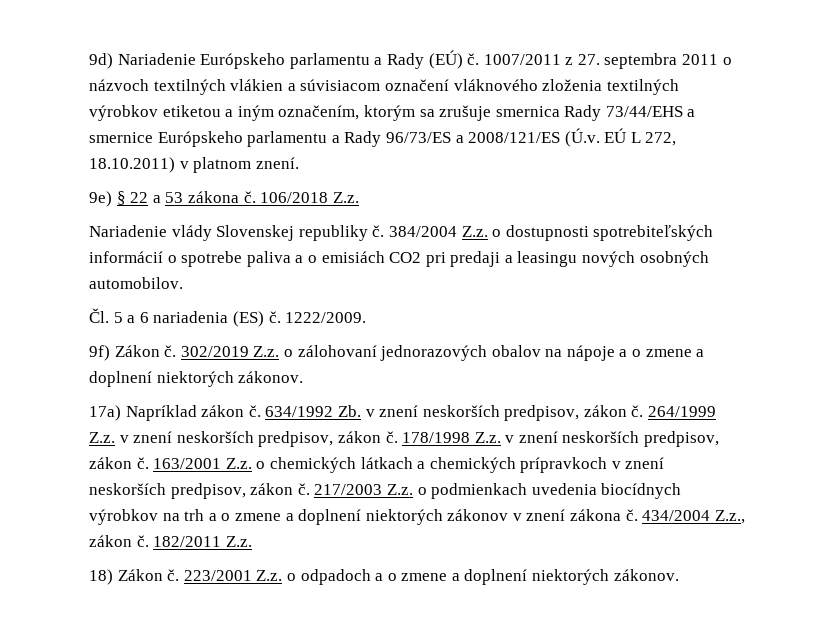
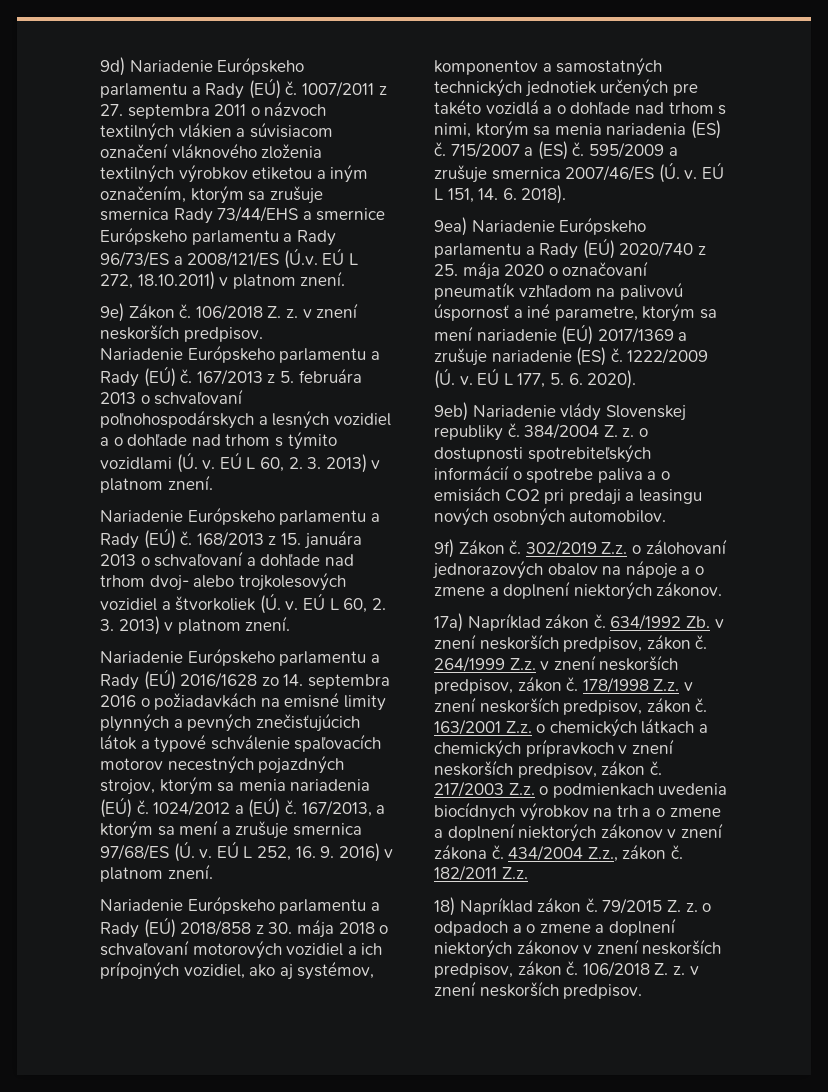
- 9e) § 22 a 53 zákona č. 106/2018 Z.z.
- Nariadenie vlády Slovenskej republiky č.
+ 9e) Zákon č. 106/2018 Z. z. v znení neskorších predpisov.
+ Nariadenie Európskeho parlamentu a Rady (EÚ) č. 167/2013 z 5. februára 2013 o schvaľovaní poľnohospodárskych a lesných vozidiel a o dohľade nad trhom s týmito vozidlami (Ú. v. EÚ L 60, 2. 3. 2013) v platnom znení.
+ Nariadenie Európskeho parlamentu a Rady (EÚ) č. 168/2013 z 15. januára 2013 o schvaľovaní a dohľade nad trhom dvoj- alebo trojkolesových vozidiel a štvorkoliek (Ú. v. EÚ L 60, 2. 3. 2013) v platnom znení.
+ Nariadenie Európskeho parlamentu a Rady (EÚ) 2016/1628 zo 14. septembra 2016 o požiadavkách na emisné limity plynných a pevných znečisťujúcich látok a typové schválenie spaľovacích motorov necestných pojazdných strojov, ktorým sa menia nariadenia (EÚ) č. 1024/2012 a (EÚ) č. 167/2013, a ktorým sa mení a zrušuje smernica 97/68/ES (Ú. v. EÚ L 252, 16. 9. 2016) v platnom znení.
+ Nariadenie Európskeho parlamentu a Rady (EÚ) 2018/858 z 30. mája 2018 o schvaľovaní motorových vozidiel a ich prípojných vozidiel, ako aj systémov, komponentov a samostatných technických jednotiek určených pre takéto vozidlá a o dohľade nad trhom s nimi, ktorým sa menia nariadenia (ES) č. 715/2007 a (ES) č. 595/2009 a zrušuje smernica 2007/46/ES (Ú. v. EÚ L 151, 14. 6. 2018).
+ 9ea) Nariadenie Európskeho parlamentu a Rady (EÚ) 2020/740 z 25. mája 2020 o označovaní pneumatík vzhľadom na palivovú úspornosť a iné parametre, ktorým sa mení nariadenie (EÚ) 2017/1369 a zrušuje nariadenie (ES) č. 1222/2009 (Ú. v. EÚ L 177, 5. 6. 2020).
+ 9eb) Nariadenie vlády Slovenskej republiky č.
- 384/2004 Z.z. o dostupnosti spotrebiteľských informácií o spotrebe paliva a o emisiách CO2 pri predaji a leasingu nových osobných automobilov.
+ 384/2004 Z. z. o dostupnosti spotrebiteľských informácií o spotrebe paliva a o emisiách CO2 pri predaji a leasingu nových osobných automobilov.
- Čl. 5 a 6 nariadenia (ES) č. 1222/2009.
- 18) Zákon č. 223/2001 Z.z. o odpadoch a o zmene a doplnení niektorých zákonov.
+ 18) Napríklad zákon č. 79/2015 Z. z. o odpadoch a o zmene a doplnení niektorých zákonov v znení neskorších predpisov, zákon č. 106/2018 Z. z. v znení neskorších predpisov.

